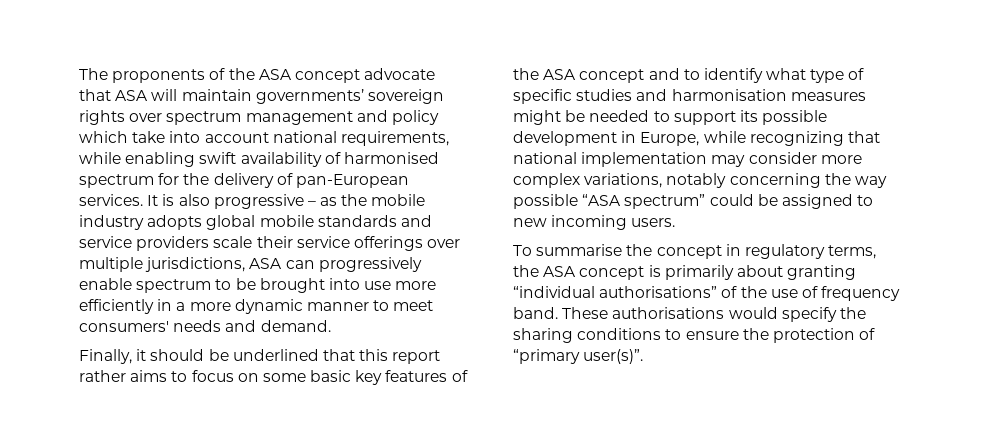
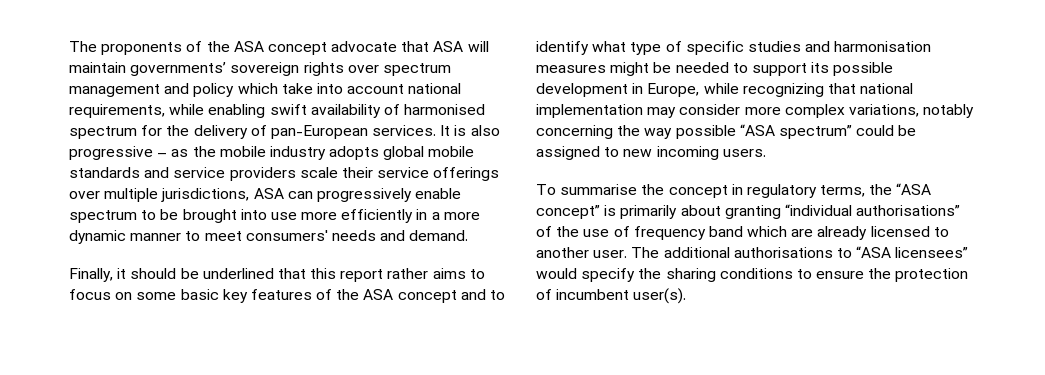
- To summarise the concept in regulatory terms, the ASA concept is primarily about granting “individual authorisations” of the use of frequency band. These authorisations would specify the sharing conditions to ensure the protection of “primary user(s)”.
+ To summarise the concept in regulatory terms, the “ASA concept” is primarily about granting “individual authorisations” of the use of frequency band which are already licensed to another user. The additional authorisations to “ASA licensees” would specify the sharing conditions to ensure the protection of incumbent user(s).

